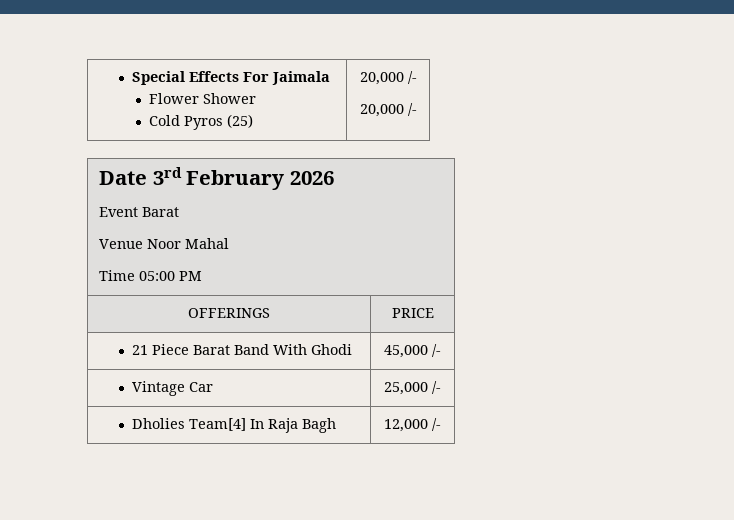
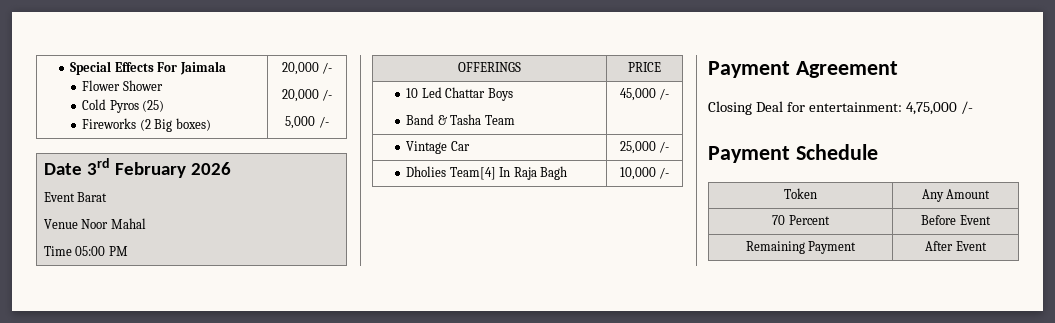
  Special Effects For Jaimala
  Flower Shower
- Cold Pyros (25) | 20,000 /-
+ Cold Pyros (25)
+ Fireworks (2 Big boxes) | 20,000 /-
  20,000 /-
+ 5,000 /-
- 21 Piece Barat Band With Ghodi | 45,000 /-
+ 10 Led Chattar Boys
+ Band & Tasha Team | 45,000 /-
- Dholies Team[4] In Raja Bagh | 12,000 /-
+ Dholies Team[4] In Raja Bagh | 10,000 /-
+ Payment Agreement
+ Closing Deal for entertainment: 4,75,000 /-
+ Payment Schedule
+ Token | Any Amount
+ 70 Percent | Before Event
+ Remaining Payment | After Event

